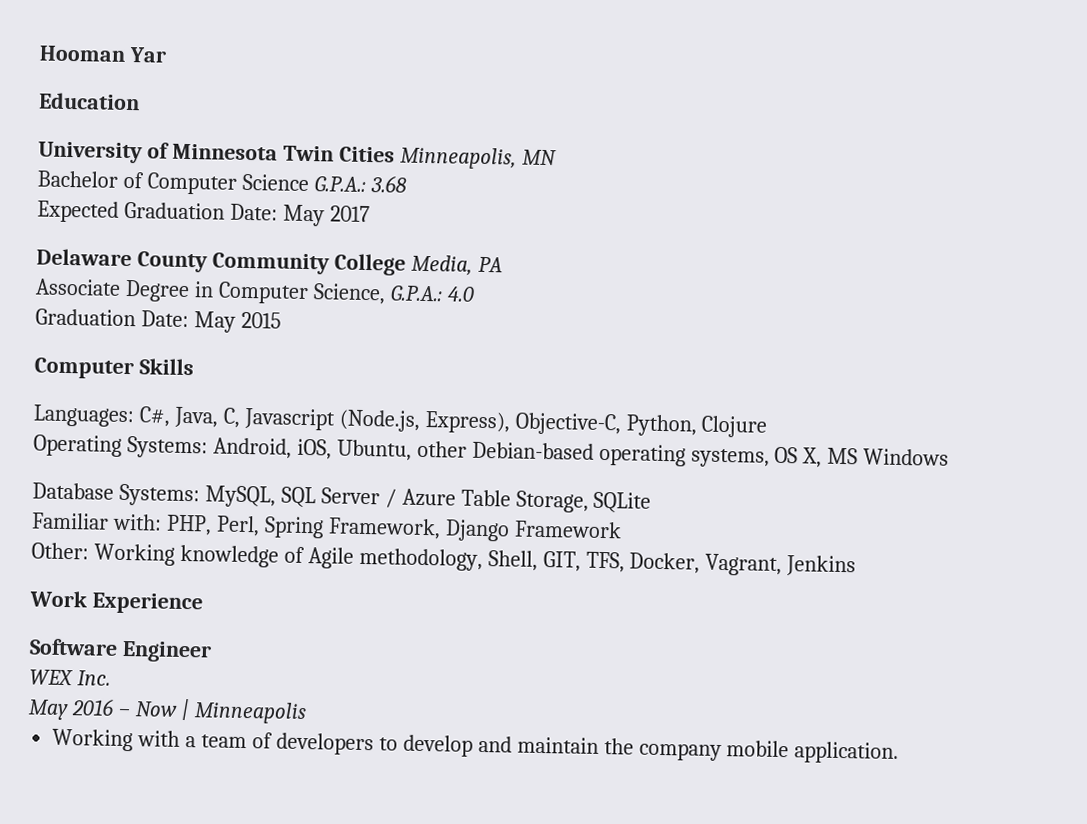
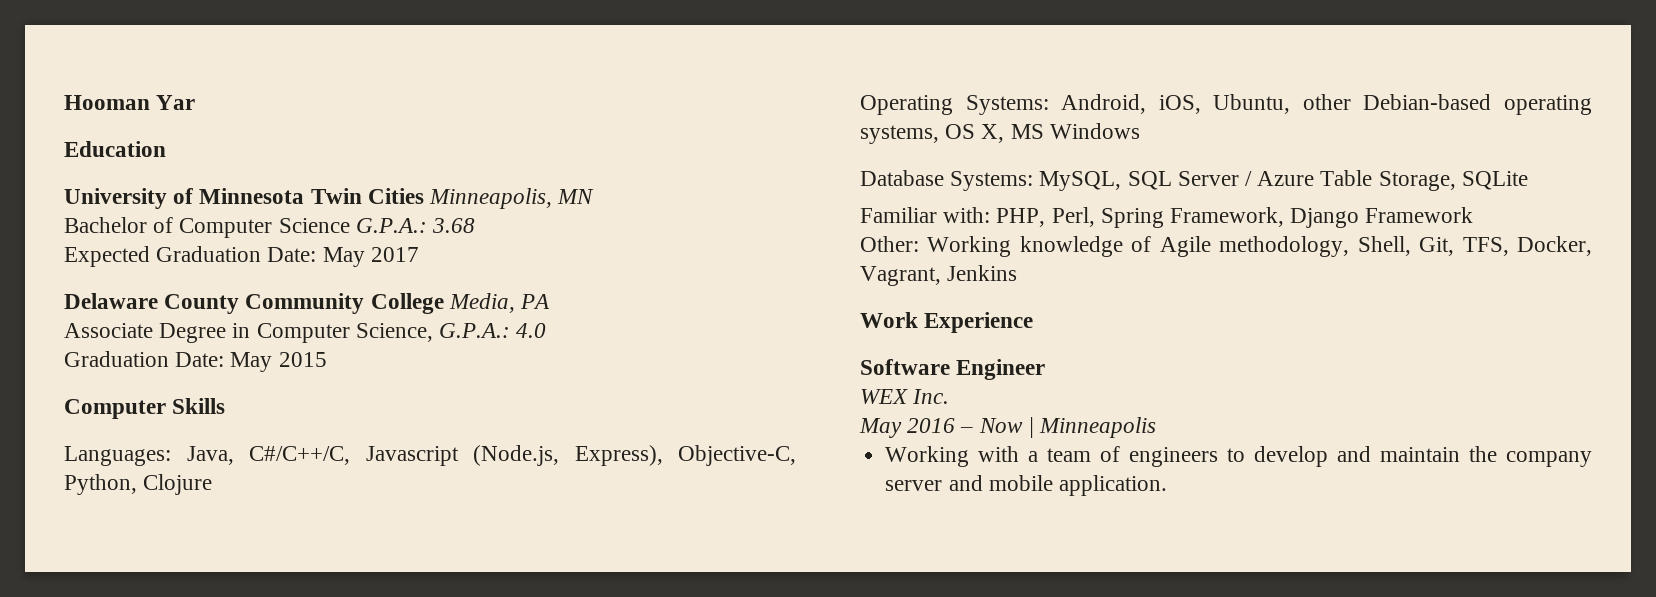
- Languages: C#, Java, C, Javascript (Node.js, Express), Objective-C, Python, Clojure
+ Languages: Java, C#/C++/C, Javascript (Node.js, Express), Objective-C, Python, Clojure
- Other: Working knowledge of Agile methodology, Shell, GIT, TFS, Docker, Vagrant, Jenkins
+ Other: Working knowledge of Agile methodology, Shell, Git, TFS, Docker, Vagrant, Jenkins
- Working with a team of developers to develop and maintain the company mobile application.
+ Working with a team of engineers to develop and maintain the company server and mobile application.

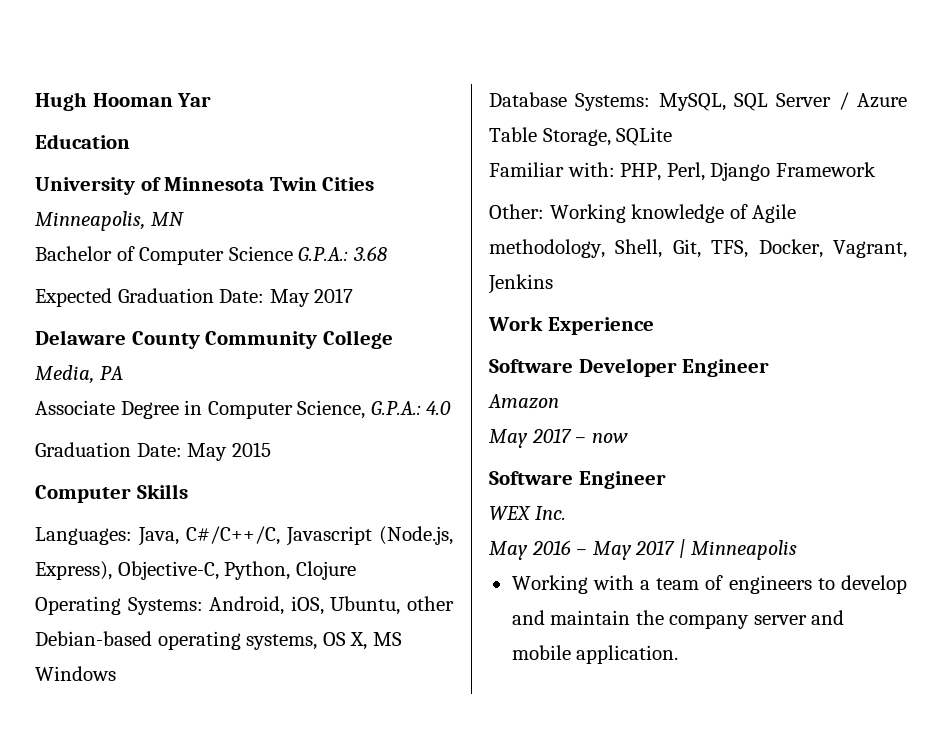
- Hooman Yar
+ Hugh Hooman Yar
- Familiar with: PHP, Perl, Spring Framework, Django Framework
+ Familiar with: PHP, Perl, Django Framework
+ Software Developer Engineer
+ Amazon
+ May 2017 – now
- May 2016 – Now | Minneapolis
+ May 2016 – May 2017 | Minneapolis

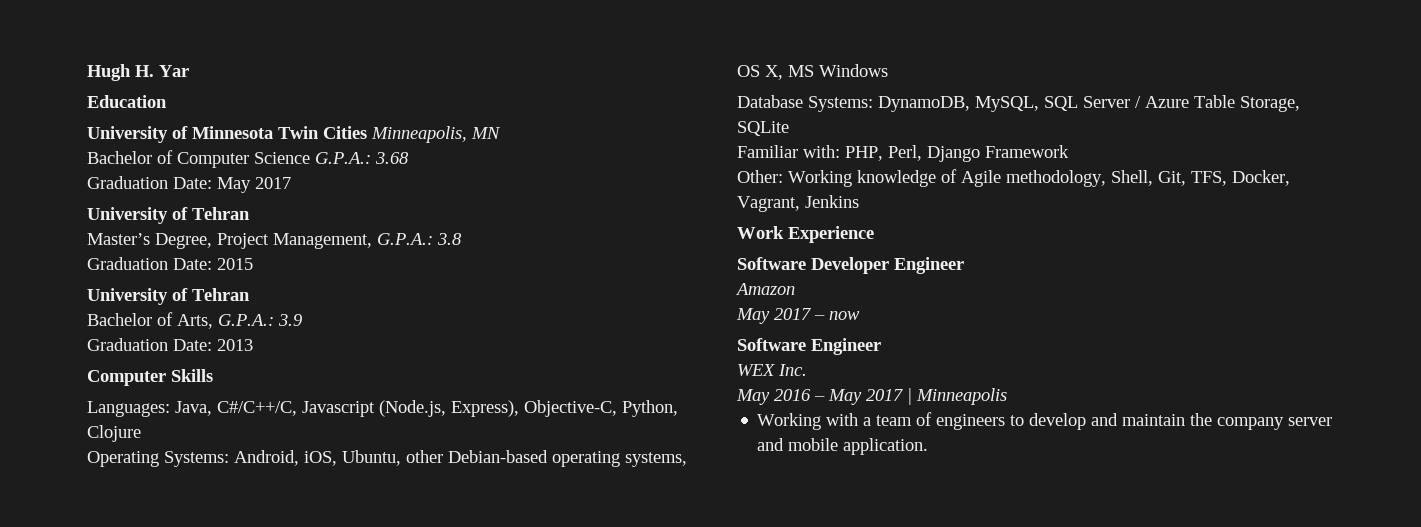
- Hugh Hooman Yar
+ Hugh H. Yar
- Expected Graduation Date: May 2017
- Delaware County Community College Media, PA
- Associate Degree in Computer Science, G.P.A.: 4.0
- Graduation Date: May 2015
+ Graduation Date: May 2017
+ University of Tehran
+ Master’s Degree, Project Management, G.P.A.: 3.8
+ Graduation Date: 2015
+ University of Tehran
+ Bachelor of Arts, G.P.A.: 3.9
+ Graduation Date: 2013
- Database Systems: MySQL, SQL Server / Azure Table Storage, SQLite
+ Database Systems: DynamoDB, MySQL, SQL Server / Azure Table Storage, SQLite

